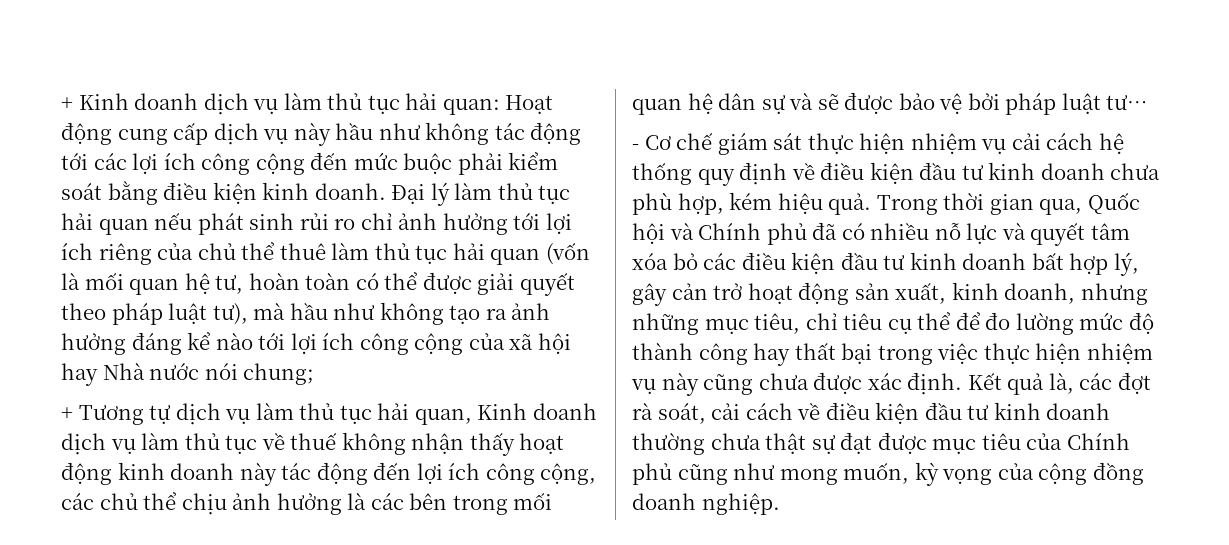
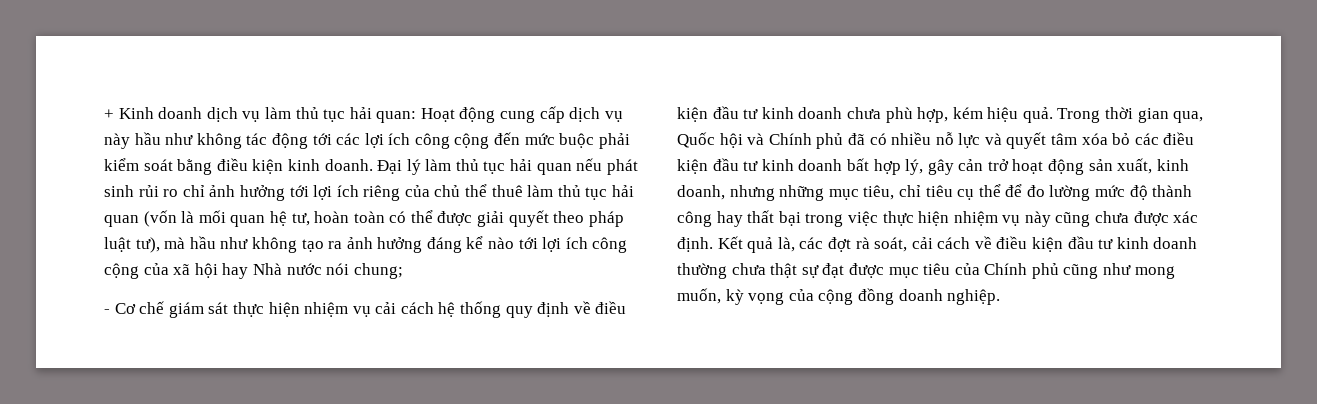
- + Tương tự dịch vụ làm thủ tục hải quan, Kinh doanh dịch vụ làm thủ tục về thuế không nhận thấy hoạt động kinh doanh này tác động đến lợi ích công cộng, các chủ thể chịu ảnh hưởng là các bên trong mối quan hệ dân sự và sẽ được bảo vệ bởi pháp luật tư…

